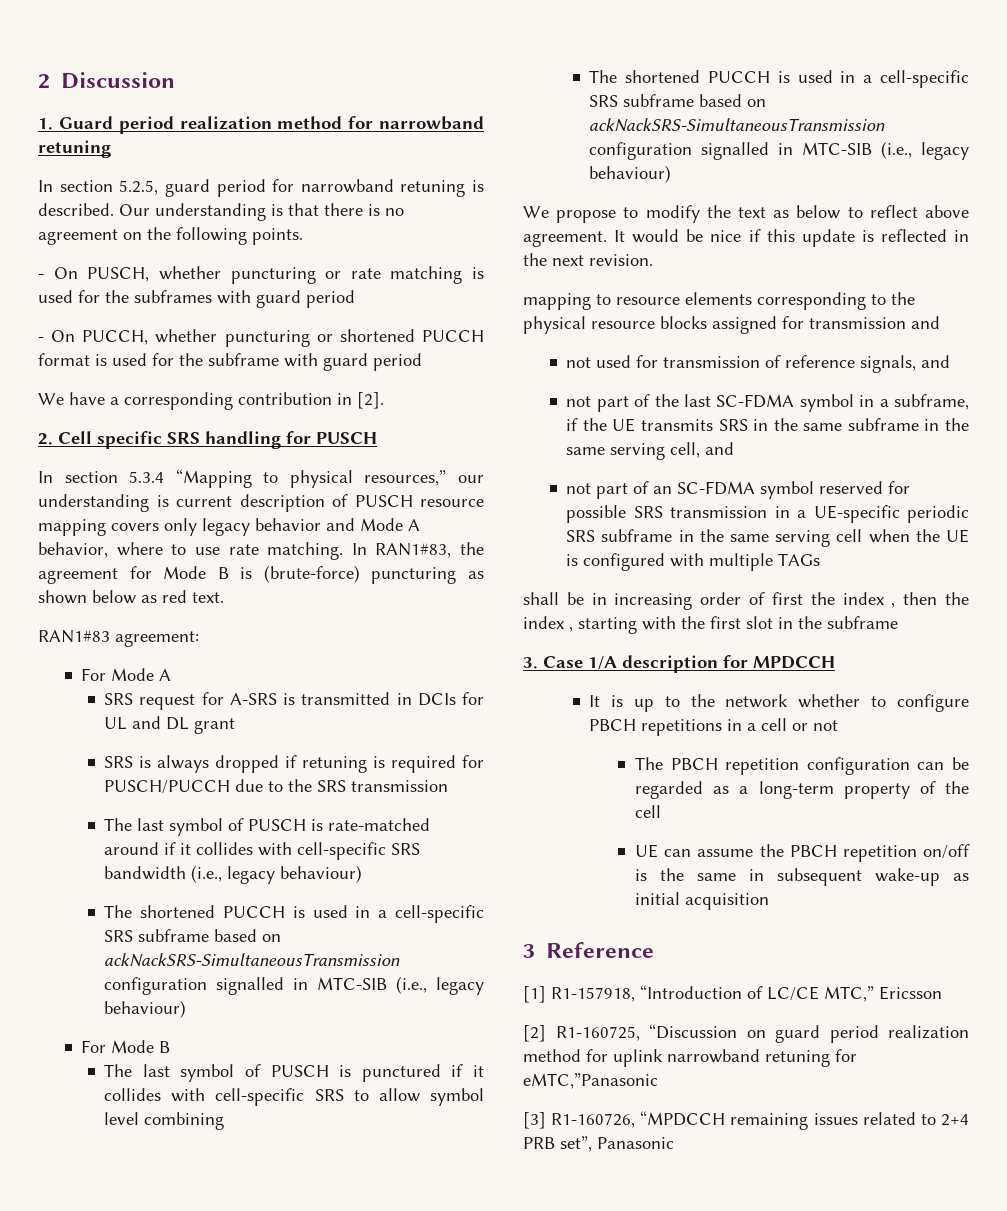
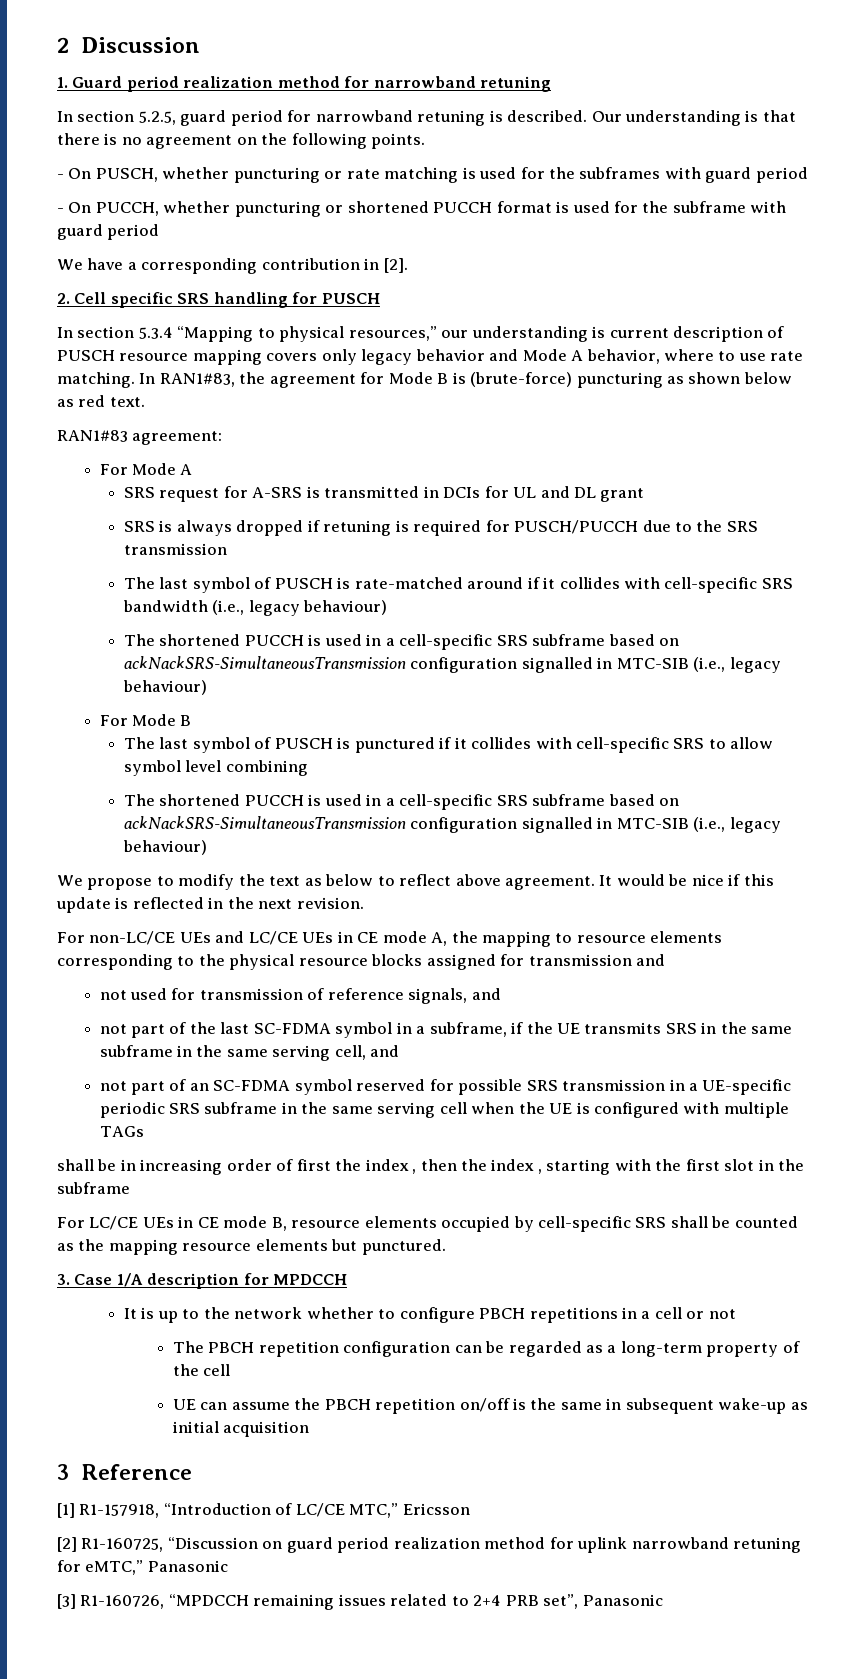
- mapping to resource elements corresponding to the physical resource blocks assigned for transmission and
+ For non-LC/CE UEs and LC/CE UEs in CE mode A, the mapping to resource elements corresponding to the physical resource blocks assigned for transmission and
+ For LC/CE UEs in CE mode B, resource elements occupied by cell-specific SRS shall be counted as the mapping resource elements but punctured.
- [2] R1-160725, “Discussion on guard period realization method for uplink narrowband retuning for eMTC,”Panasonic
+ [2] R1-160725, “Discussion on guard period realization method for uplink narrowband retuning for eMTC,” Panasonic

